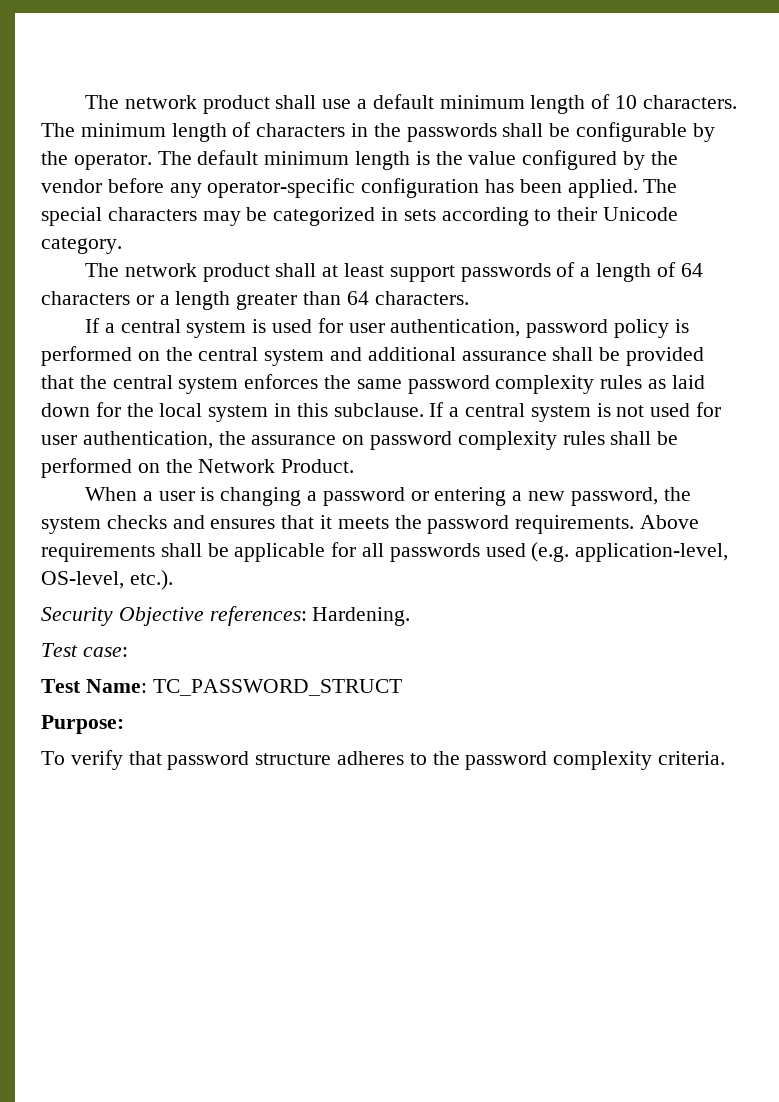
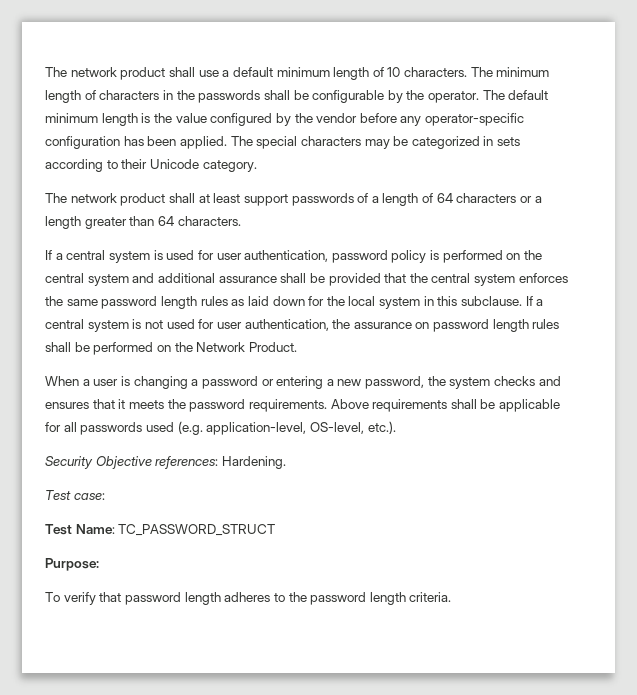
- If a central system is used for user authentication, password policy is performed on the central system and additional assurance shall be provided that the central system enforces the same password complexity rules as laid down for the local system in this subclause.
+ If a central system is used for user authentication, password policy is performed on the central system and additional assurance shall be provided that the central system enforces the same password length rules as laid down for the local system in this subclause.
- If a central system is not used for user authentication, the assurance on password complexity rules shall be performed on the Network Product.
+ If a central system is not used for user authentication, the assurance on password length rules shall be performed on the Network Product.
- To verify that password structure adheres to the password complexity criteria.
+ To verify that password length adheres to the password length criteria.

